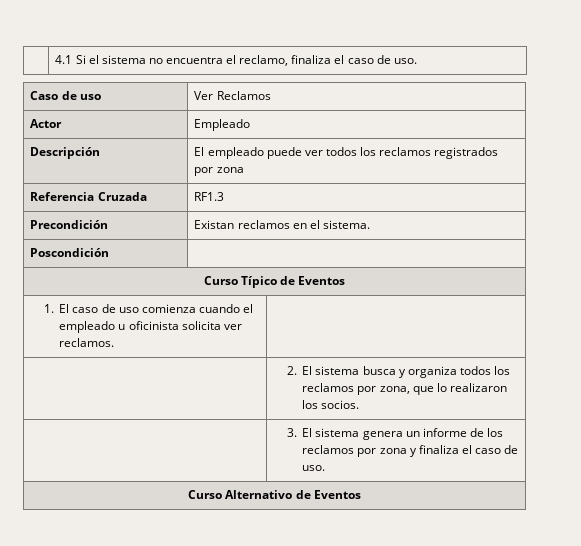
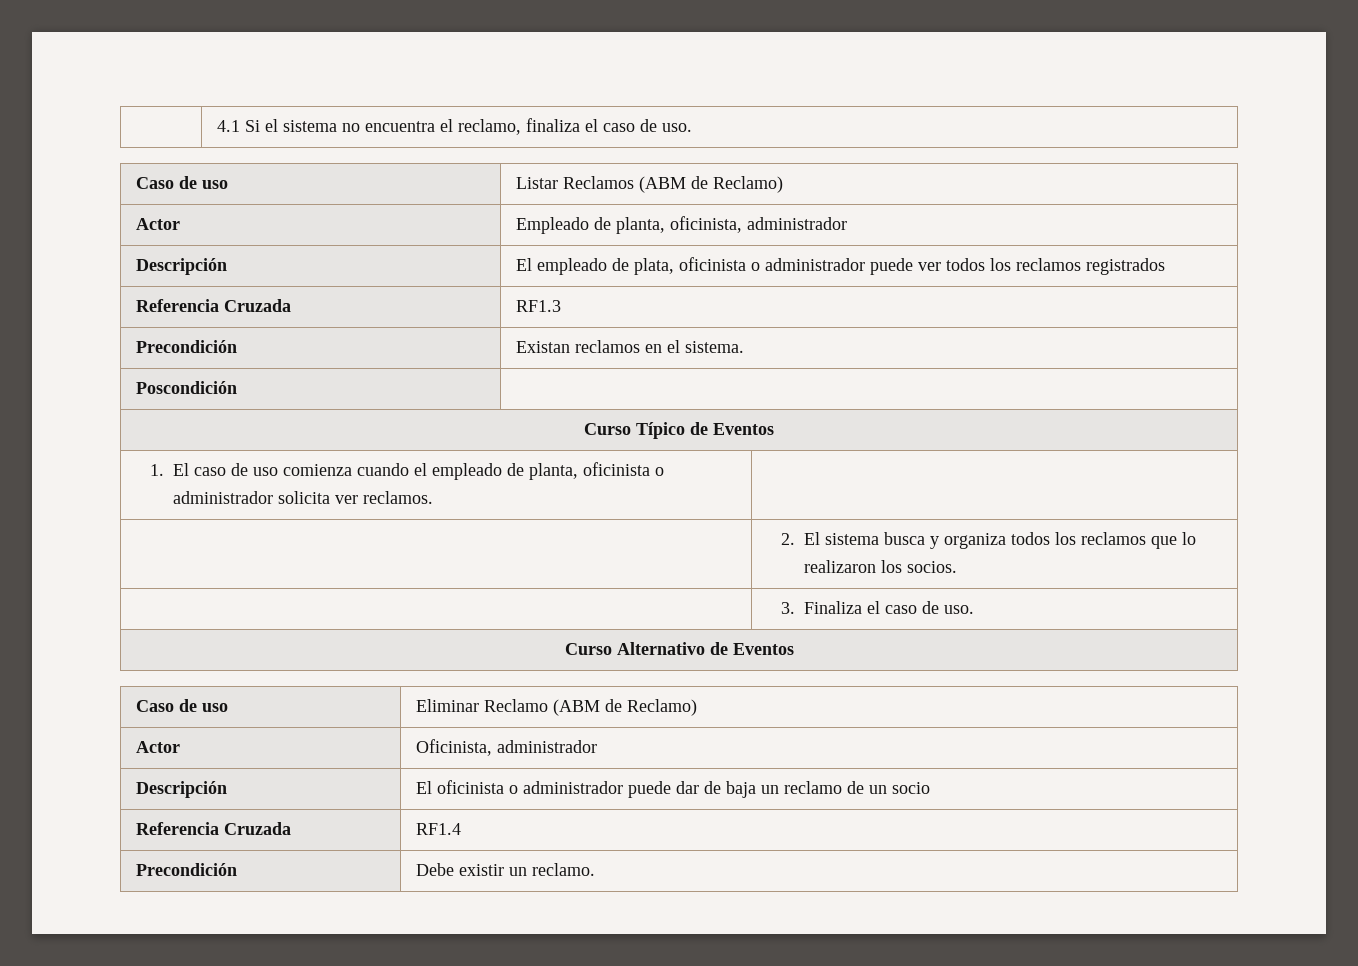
- Caso de uso | Ver Reclamos
+ Caso de uso | Listar Reclamos (ABM de Reclamo)
- Actor | Empleado
+ Actor | Empleado de planta, oficinista, administrador
- Descripción | El empleado puede ver todos los reclamos registrados por zona
+ Descripción | El empleado de plata, oficinista o administrador puede ver todos los reclamos registrados
- 1. El caso de uso comienza cuando el empleado u oficinista solicita ver reclamos. |
+ 1. El caso de uso comienza cuando el empleado de planta, oficinista o administrador solicita ver reclamos. |
- | 2. El sistema busca y organiza todos los reclamos por zona, que lo realizaron los socios.
+ | 2. El sistema busca y organiza todos los reclamos que lo realizaron los socios.
- | 3. El sistema genera un informe de los reclamos por zona y finaliza el caso de uso.
+ | 3. Finaliza el caso de uso.
+ Caso de uso | Eliminar Reclamo (ABM de Reclamo)
+ Actor | Oficinista, administrador
+ Descripción | El oficinista o administrador puede dar de baja un reclamo de un socio
+ Referencia Cruzada | RF1.4
+ Precondición | Debe existir un reclamo.

